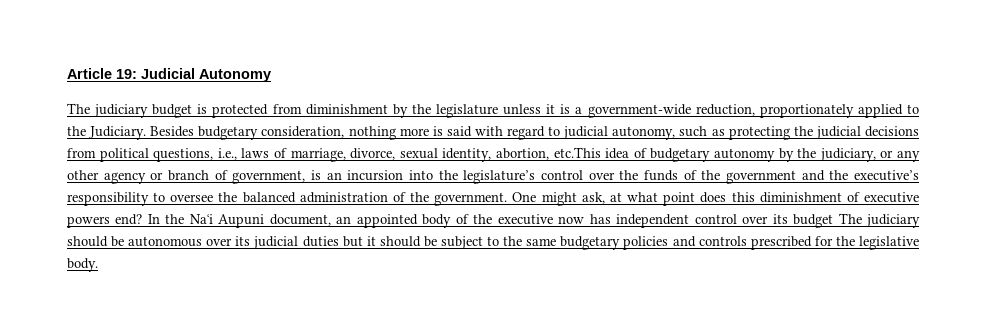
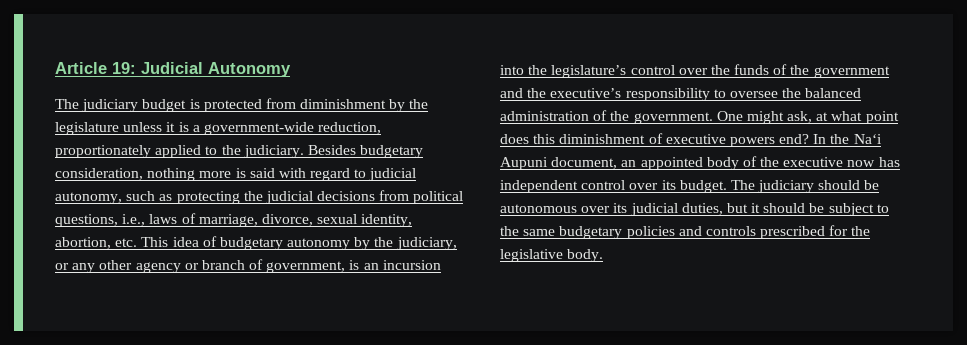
- The judiciary budget is protected from diminishment by the legislature unless it is a government-wide reduction, proportionately applied to the Judiciary.
+ The judiciary budget is protected from diminishment by the legislature unless it is a government-wide reduction, proportionately applied to the judiciary.
- Besides budgetary consideration, nothing more is said with regard to judicial autonomy, such as protecting the judicial decisions from political questions, i.e., laws of marriage, divorce, sexual identity, abortion, etc.This idea of budgetary autonomy by the judiciary, or any other agency or branch of government, is an incursion into the legislature’s control over the funds of the government and the executive’s responsibility to oversee the balanced administration of the government.
+ Besides budgetary consideration, nothing more is said with regard to judicial autonomy, such as protecting the judicial decisions from political questions, i.e., laws of marriage, divorce, sexual identity, abortion, etc. This idea of budgetary autonomy by the judiciary, or any other agency or branch of government, is an incursion into the legislature’s control over the funds of the government and the executive’s responsibility to oversee the balanced administration of the government.
- In the Naʻi Aupuni document, an appointed body of the executive now has independent control over its budget The judiciary should be autonomous over its judicial duties but it should be subject to the same budgetary policies and controls prescribed for the legislative body.
+ In the Naʻi Aupuni document, an appointed body of the executive now has independent control over its budget. The judiciary should be autonomous over its judicial duties, but it should be subject to the same budgetary policies and controls prescribed for the legislative body.

